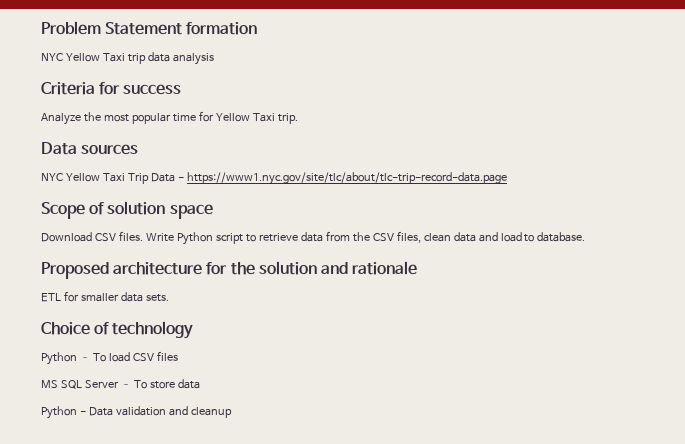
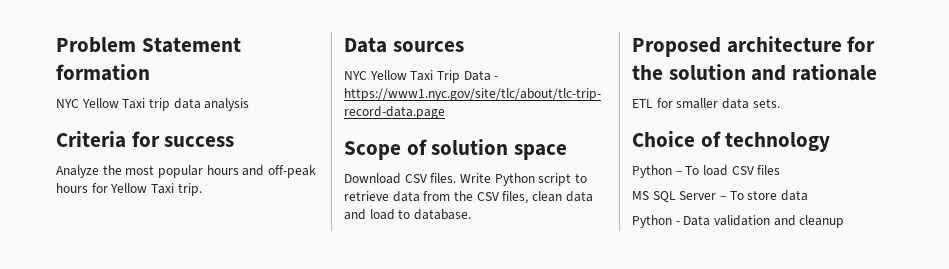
- Analyze the most popular time for Yellow Taxi trip.
+ Analyze the most popular hours and off-peak hours for Yellow Taxi trip.

